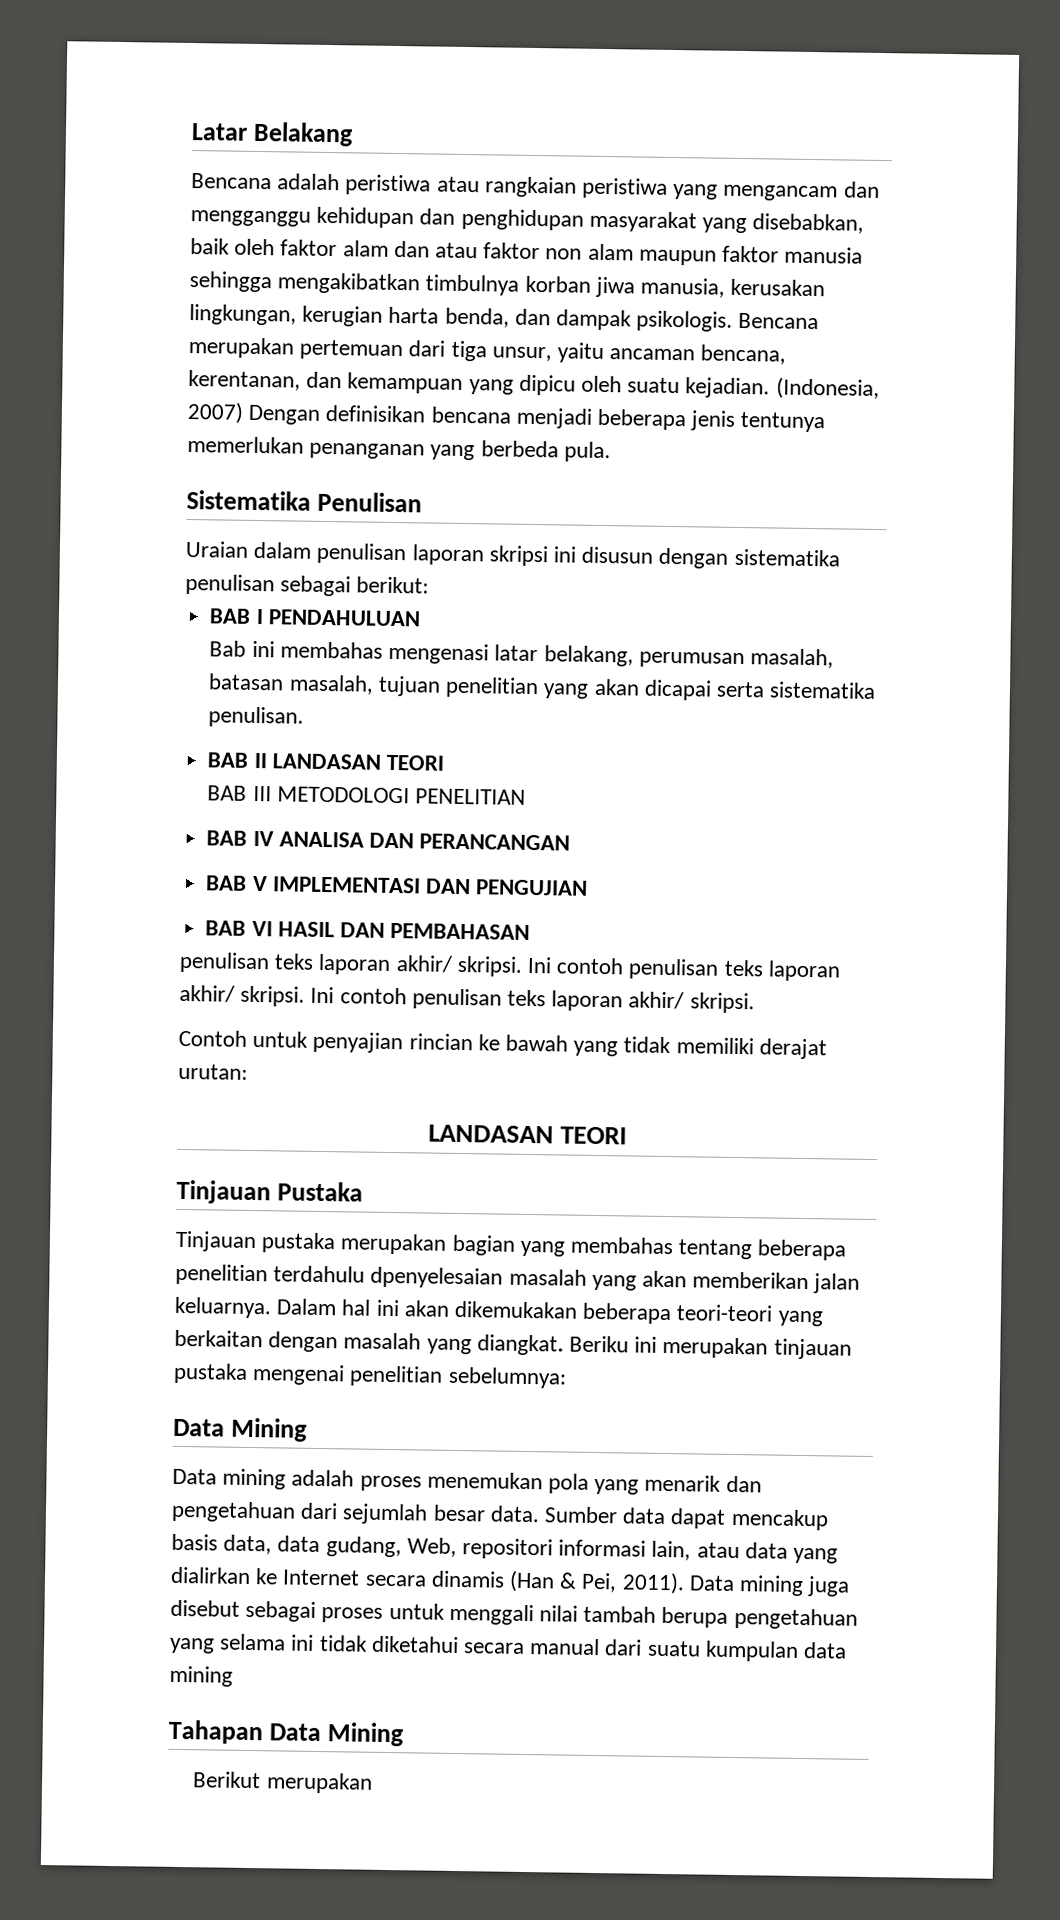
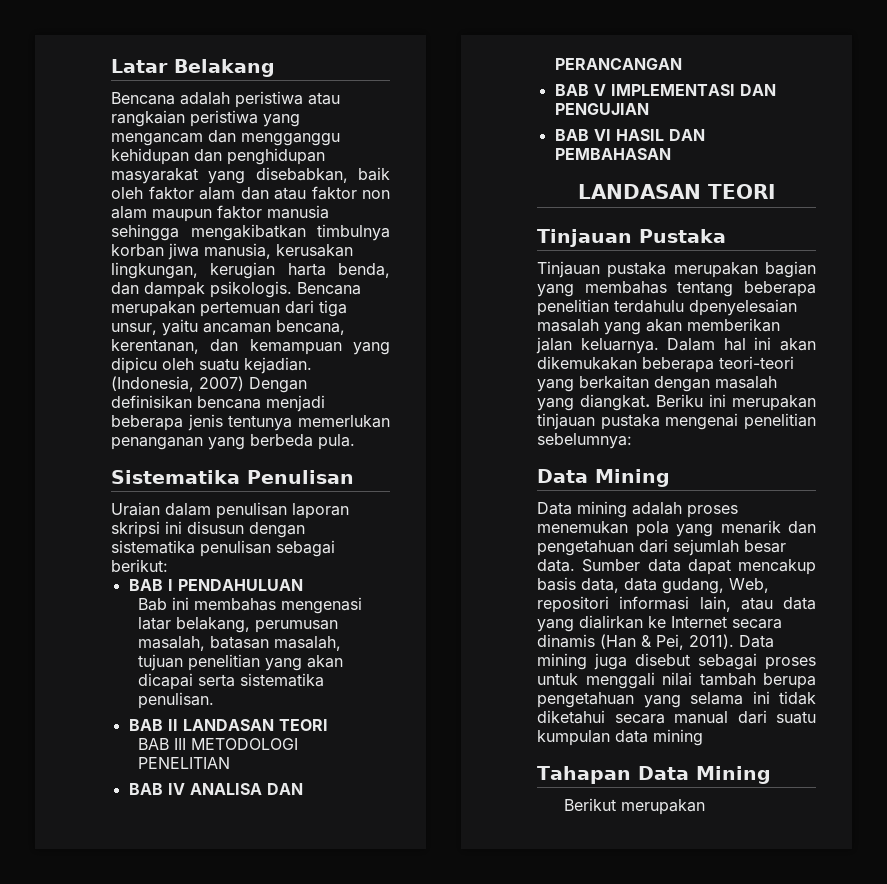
- penulisan teks laporan akhir/ skripsi. Ini contoh penulisan teks laporan akhir/ skripsi. Ini contoh penulisan teks laporan akhir/ skripsi.
- Contoh untuk penyajian rincian ke bawah yang tidak memiliki derajat urutan:

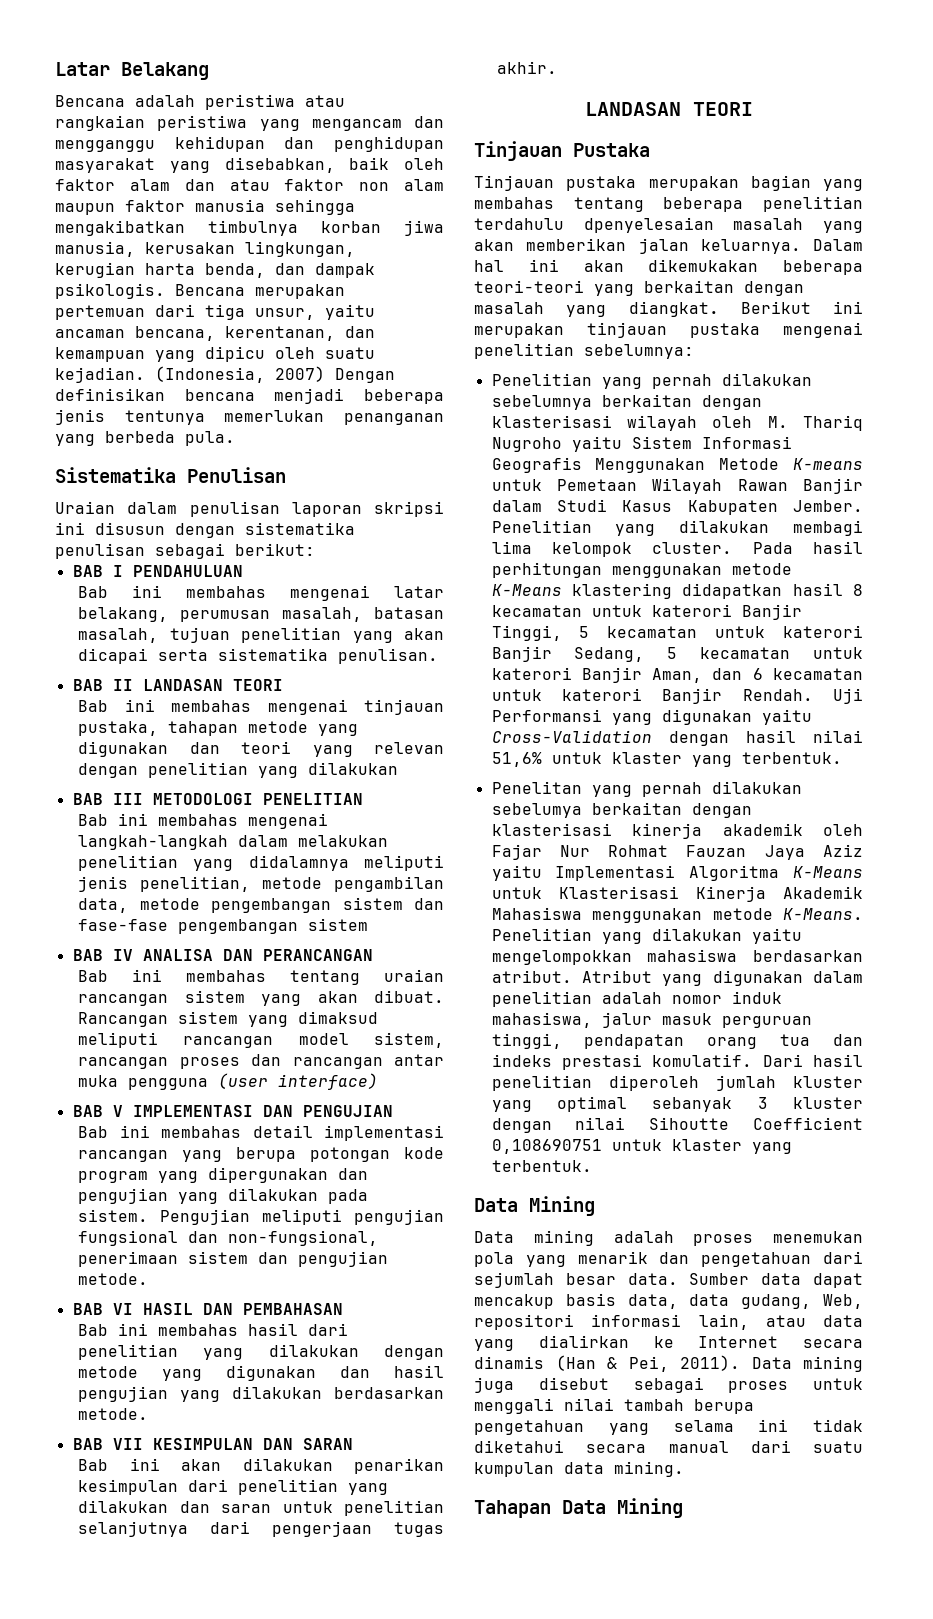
- Bab ini membahas mengenasi latar belakang, perumusan masalah, batasan masalah, tujuan penelitian yang akan dicapai serta sistematika penulisan.
+ Bab ini membahas mengenai latar belakang, perumusan masalah, batasan masalah, tujuan penelitian yang akan dicapai serta sistematika penulisan.
+ Bab ini membahas mengenai tinjauan pustaka, tahapan metode yang digunakan dan teori yang relevan dengan penelitian yang dilakukan
  BAB III METODOLOGI PENELITIAN
+ Bab ini membahas mengenai langkah-langkah dalam melakukan penelitian yang didalamnya meliputi jenis penelitian, metode pengambilan data, metode pengembangan sistem dan fase-fase pengembangan sistem
+ Bab ini membahas tentang uraian rancangan sistem yang akan dibuat. Rancangan sistem yang dimaksud meliputi rancangan model sistem, rancangan proses dan rancangan antar muka pengguna (user interface)
+ Bab ini membahas detail implementasi rancangan yang berupa potongan kode program yang dipergunakan dan pengujian yang dilakukan pada sistem. Pengujian meliputi pengujian fungsional dan non-fungsional, penerimaan sistem dan pengujian metode.
+ Bab ini membahas hasil dari penelitian yang dilakukan dengan metode yang digunakan dan hasil pengujian yang dilakukan berdasarkan metode.
+ BAB VII KESIMPULAN DAN SARAN
+ Bab ini akan dilakukan penarikan kesimpulan dari penelitian yang dilakukan dan saran untuk penelitian selanjutnya dari pengerjaan tugas akhir.
- Beriku ini merupakan tinjauan pustaka mengenai penelitian sebelumnya:
+ Berikut ini merupakan tinjauan pustaka mengenai penelitian sebelumnya:
+ Penelitian yang pernah dilakukan sebelumnya berkaitan dengan klasterisasi wilayah oleh M. Thariq Nugroho yaitu Sistem Informasi Geografis Menggunakan Metode K-means untuk Pemetaan Wilayah Rawan Banjir dalam Studi Kasus Kabupaten Jember. Penelitian yang dilakukan membagi lima kelompok cluster. Pada hasil perhitungan menggunakan metode K-Means klastering didapatkan hasil 8 kecamatan untuk katerori Banjir Tinggi, 5 kecamatan untuk katerori Banjir Sedang, 5 kecamatan untuk katerori Banjir Aman, dan 6 kecamatan untuk katerori Banjir Rendah. Uji Performansi yang digunakan yaitu Cross-Validation dengan hasil nilai 51,6% untuk klaster yang terbentuk.
+ Penelitan yang pernah dilakukan sebelumya berkaitan dengan klasterisasi kinerja akademik oleh Fajar Nur Rohmat Fauzan Jaya Aziz yaitu Implementasi Algoritma K-Means untuk Klasterisasi Kinerja Akademik Mahasiswa menggunakan metode K-Means. Penelitian yang dilakukan yaitu mengelompokkan mahasiswa berdasarkan atribut. Atribut yang digunakan dalam penelitian adalah nomor induk mahasiswa, jalur masuk perguruan tinggi, pendapatan orang tua dan indeks prestasi komulatif. Dari hasil penelitian diperoleh jumlah kluster yang optimal sebanyak 3 kluster dengan nilai Sihoutte Coefficient 0,108690751 untuk klaster yang terbentuk.
- Data mining juga disebut sebagai proses untuk menggali nilai tambah berupa pengetahuan yang selama ini tidak diketahui secara manual dari suatu kumpulan data mining
+ Data mining juga disebut sebagai proses untuk menggali nilai tambah berupa pengetahuan yang selama ini tidak diketahui secara manual dari suatu kumpulan data mining.
- Berikut merupakan

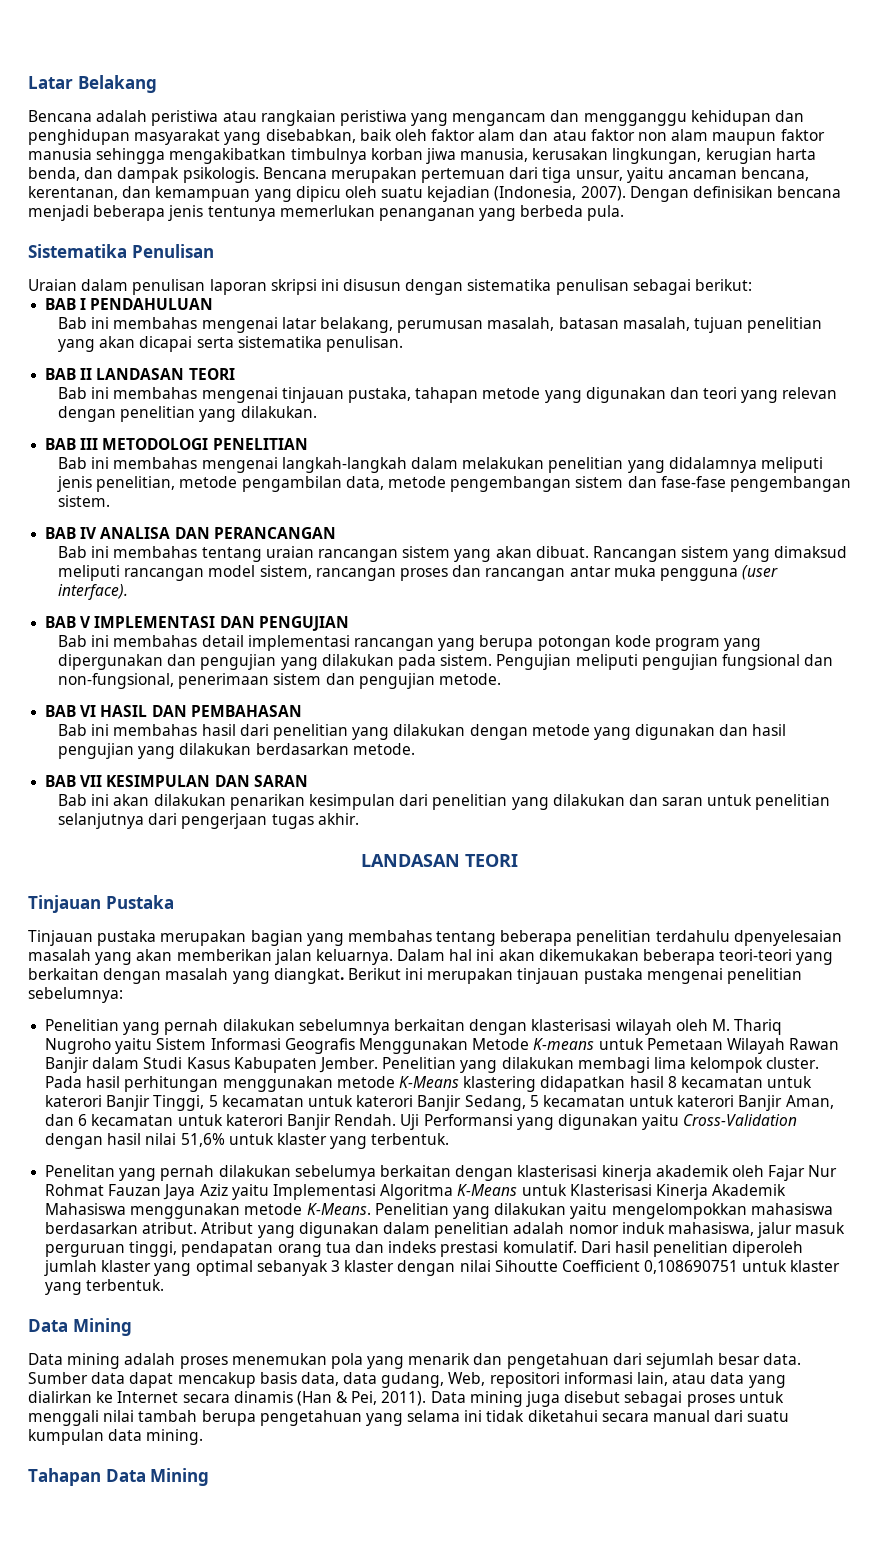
- Bencana merupakan pertemuan dari tiga unsur, yaitu ancaman bencana, kerentanan, dan kemampuan yang dipicu oleh suatu kejadian. (Indonesia, 2007) Dengan definisikan bencana menjadi beberapa jenis tentunya memerlukan penanganan yang berbeda pula.
+ Bencana merupakan pertemuan dari tiga unsur, yaitu ancaman bencana, kerentanan, dan kemampuan yang dipicu oleh suatu kejadian (Indonesia, 2007). Dengan definisikan bencana menjadi beberapa jenis tentunya memerlukan penanganan yang berbeda pula.
- Bab ini membahas mengenai tinjauan pustaka, tahapan metode yang digunakan dan teori yang relevan dengan penelitian yang dilakukan
+ Bab ini membahas mengenai tinjauan pustaka, tahapan metode yang digunakan dan teori yang relevan dengan penelitian yang dilakukan.
- Bab ini membahas mengenai langkah-langkah dalam melakukan penelitian yang didalamnya meliputi jenis penelitian, metode pengambilan data, metode pengembangan sistem dan fase-fase pengembangan sistem
+ Bab ini membahas mengenai langkah-langkah dalam melakukan penelitian yang didalamnya meliputi jenis penelitian, metode pengambilan data, metode pengembangan sistem dan fase-fase pengembangan sistem.
- Rancangan sistem yang dimaksud meliputi rancangan model sistem, rancangan proses dan rancangan antar muka pengguna (user interface)
+ Rancangan sistem yang dimaksud meliputi rancangan model sistem, rancangan proses dan rancangan antar muka pengguna (user interface).
- Dari hasil penelitian diperoleh jumlah kluster yang optimal sebanyak 3 kluster dengan nilai Sihoutte Coefficient 0,108690751 untuk klaster yang terbentuk.
+ Dari hasil penelitian diperoleh jumlah klaster yang optimal sebanyak 3 klaster dengan nilai Sihoutte Coefficient 0,108690751 untuk klaster yang terbentuk.

